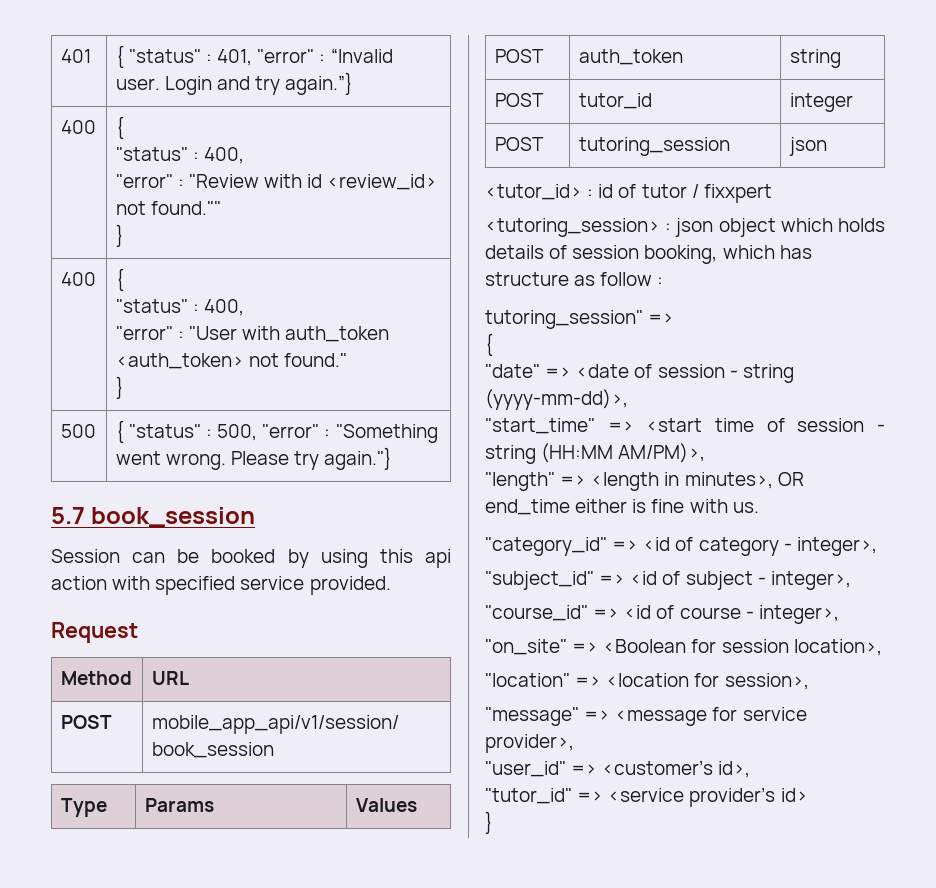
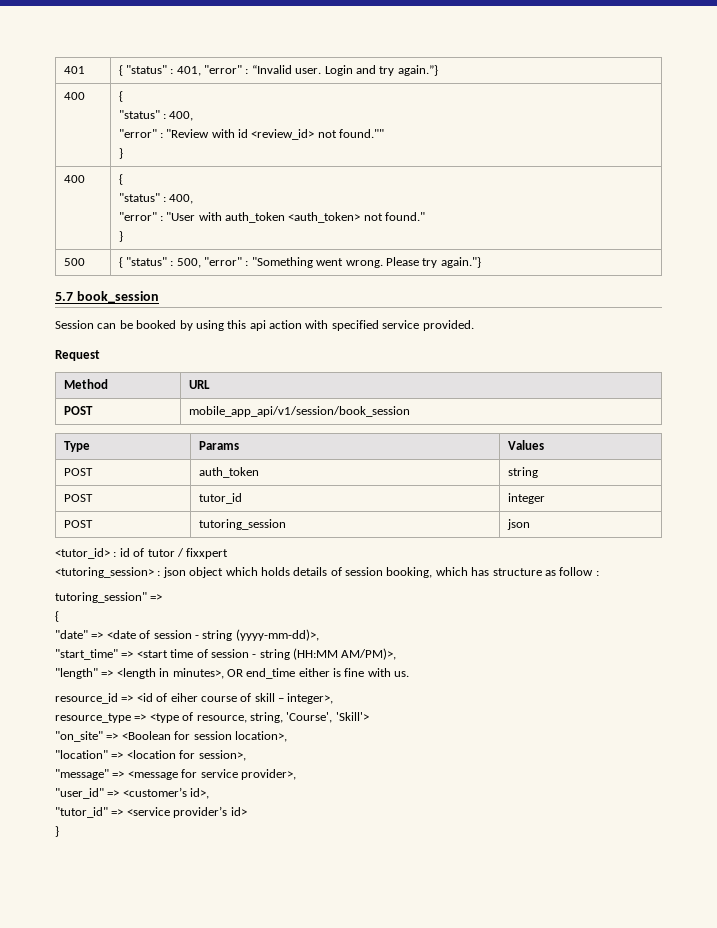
- "category_id" => <id of category - integer>,
- "subject_id" => <id of subject - integer>,
- "course_id" => <id of course - integer>,
+ resource_id => <id of eiher course of skill – integer>,
+ resource_type => <type of resource, string, 'Course', 'Skill'>

